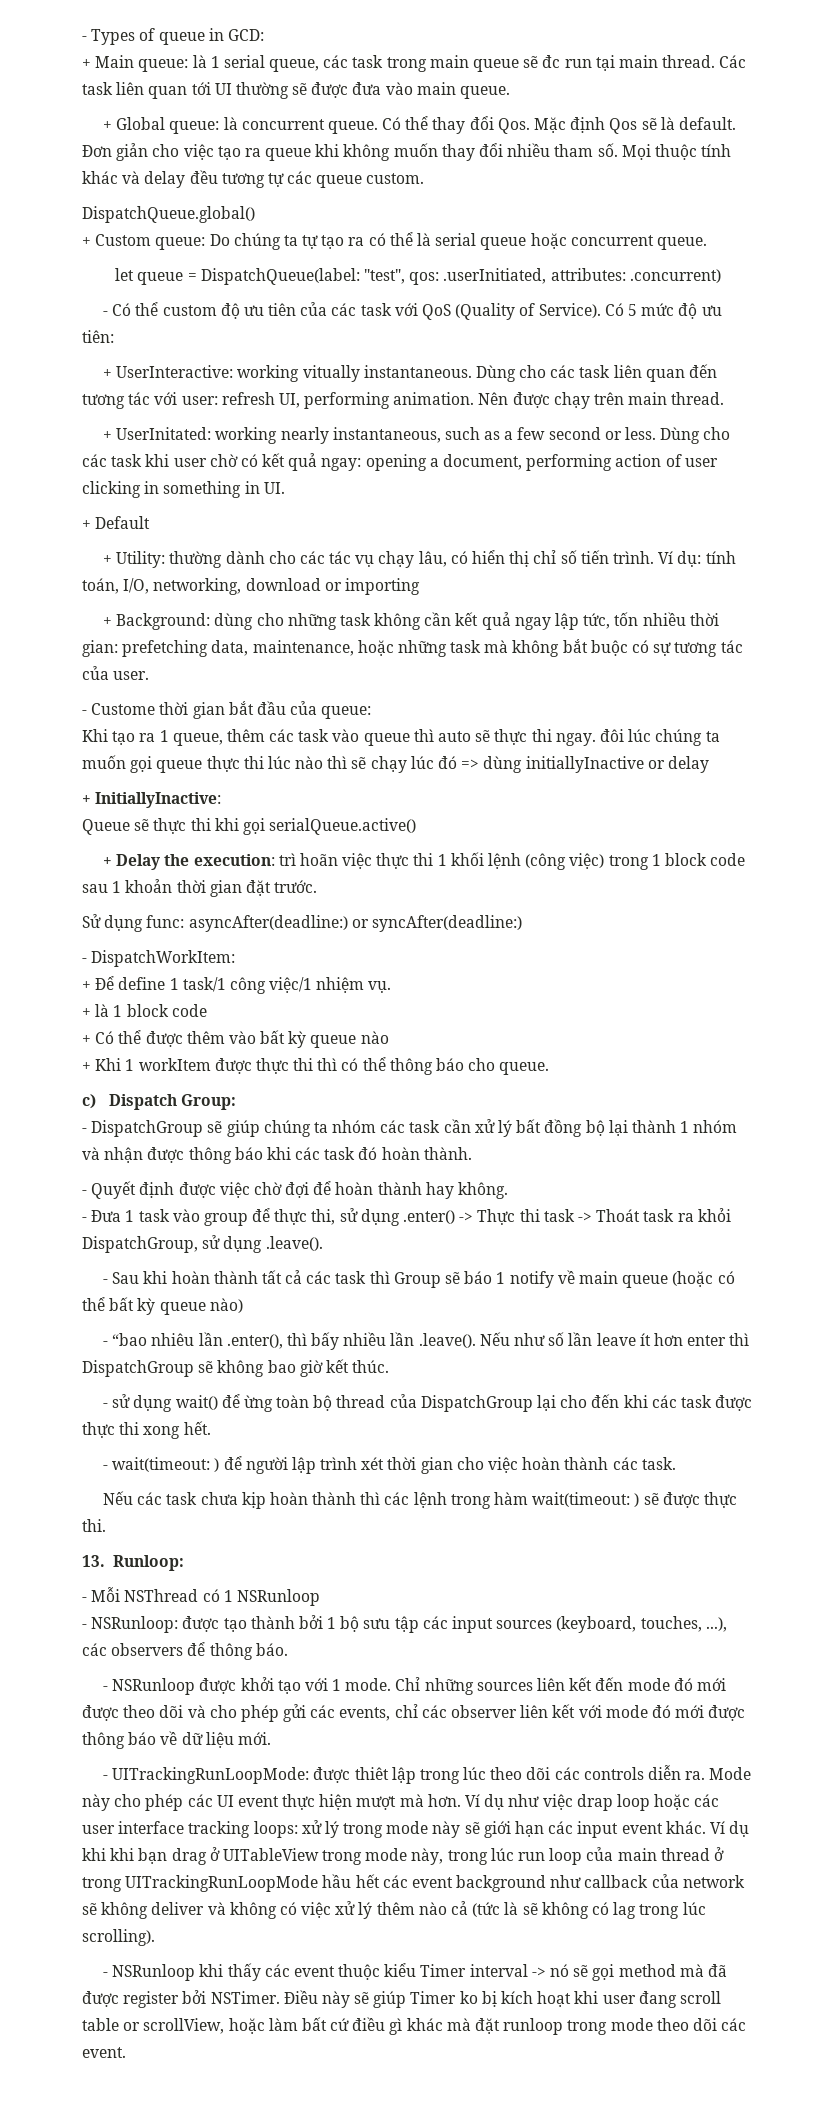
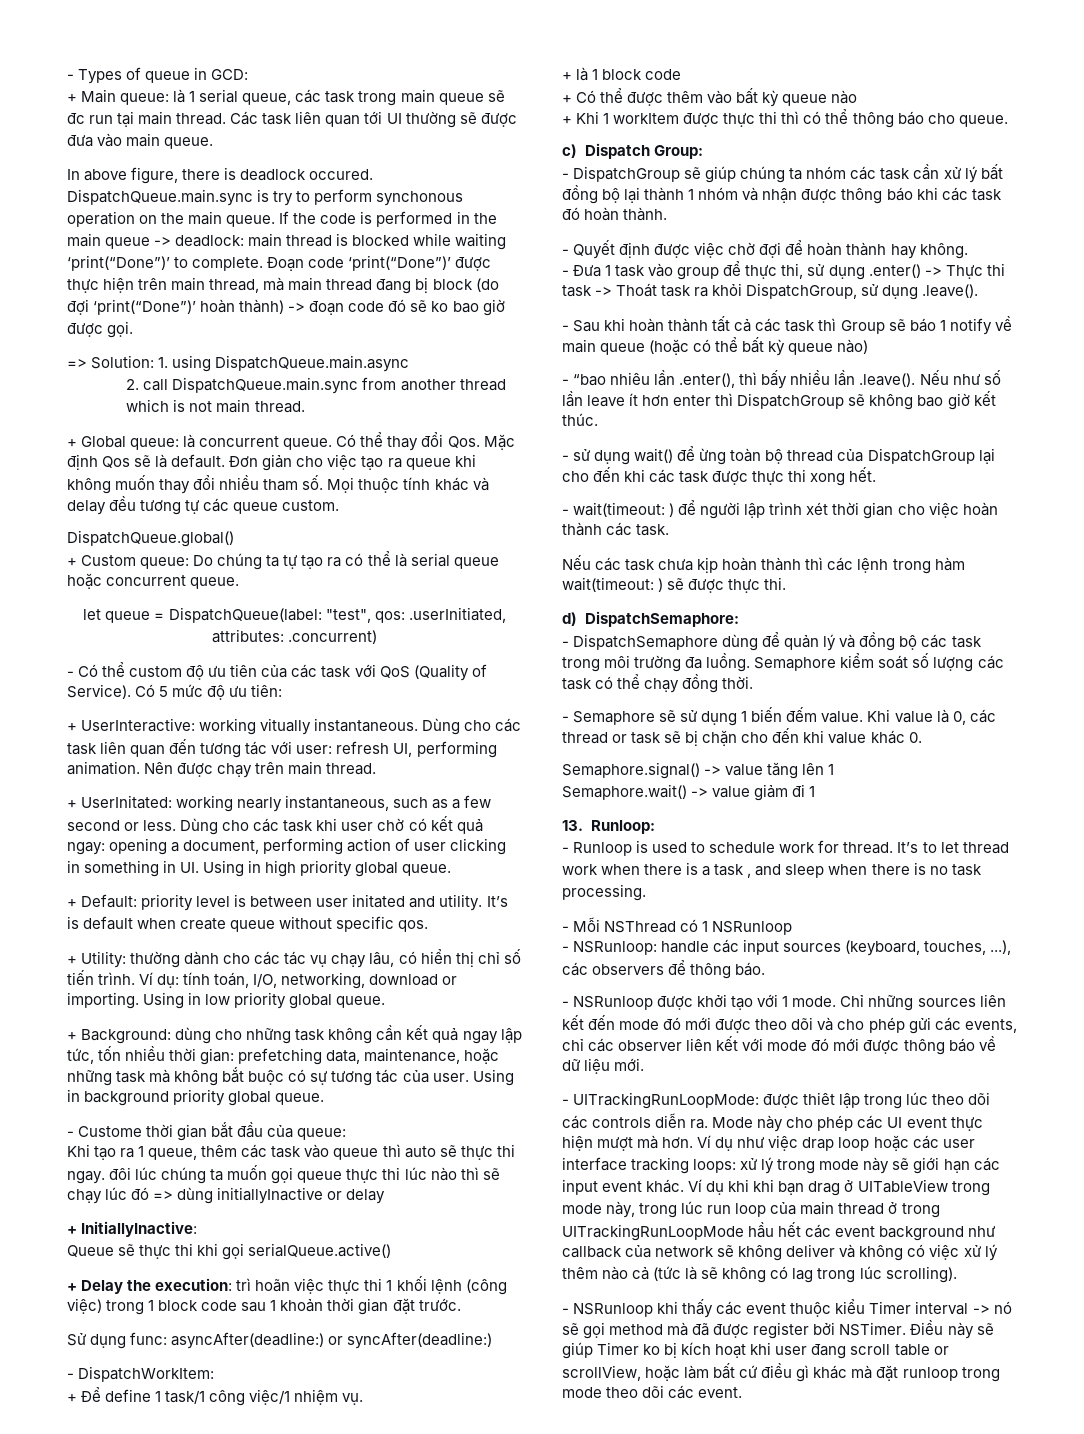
+ In above figure, there is deadlock occured. DispatchQueue.main.sync is try to perform synchonous operation on the main queue. If the code is performed in the main queue -> deadlock: main thread is blocked while waiting ‘print(“Done”)’ to complete. Đoạn code ‘print(“Done”)’ được thực hiện trên main thread, mà main thread đang bị block (do đợi ‘print(“Done”)’ hoàn thành) -> đoạn code đó sẽ ko bao giờ được gọi.
+ => Solution: 1. using DispatchQueue.main.async
+ 2. call DispatchQueue.main.sync from another thread which is not main thread.
- Dùng cho các task khi user chờ có kết quả ngay: opening a document, performing action of user clicking in something in UI.
- + Default
+ Dùng cho các task khi user chờ có kết quả ngay: opening a document, performing action of user clicking in something in UI. Using in high priority global queue.
+ + Default: priority level is between user initated and utility. It’s is default when create queue without specific qos.
- Ví dụ: tính toán, I/O, networking, download or importing
+ Ví dụ: tính toán, I/O, networking, download or importing. Using in low priority global queue.
+ Using in background priority global queue.
+ d) DispatchSemaphore:
+ - DispatchSemaphore dùng để quản lý và đồng bộ các task trong môi trường đa luồng. Semaphore kiểm soát số lượng các task có thể chạy đồng thời.
+ - Semaphore sẽ sử dụng 1 biến đếm value. Khi value là 0, các thread or task sẽ bị chặn cho đến khi value khác 0.
+ Semaphore.signal() -> value tăng lên 1
+ Semaphore.wait() -> value giảm đi 1
  13. Runloop:
+ - Runloop is used to schedule work for thread. It’s to let thread work when there is a task , and sleep when there is no task processing.
- - NSRunloop: được tạo thành bởi 1 bộ sưu tập các input sources (keyboard, touches, ...), các observers để thông báo.
+ - NSRunloop: handle các input sources (keyboard, touches, ...), các observers để thông báo.

